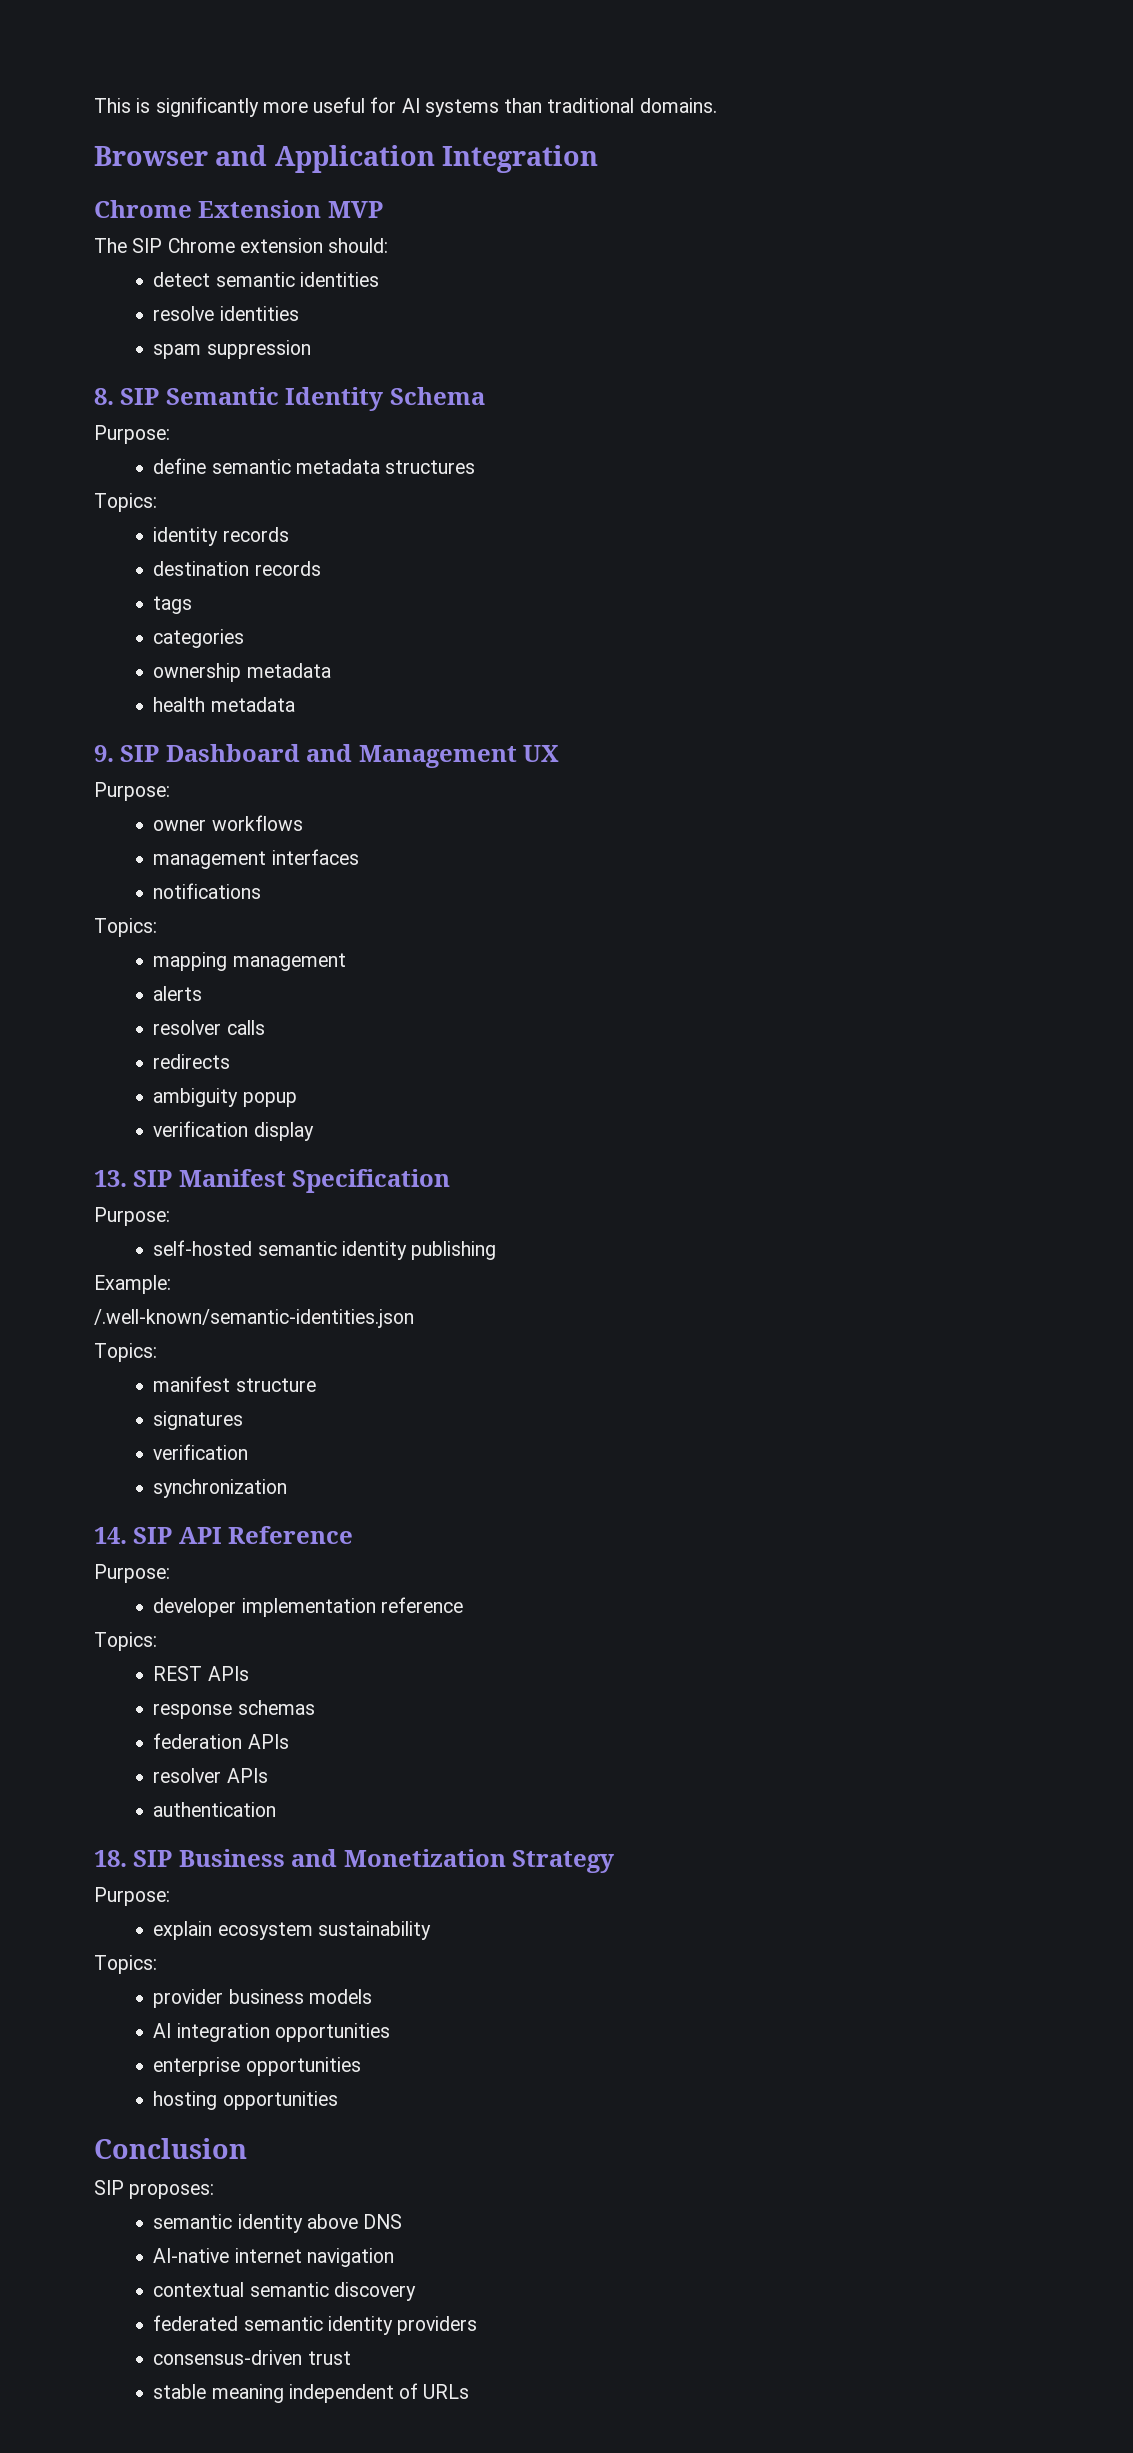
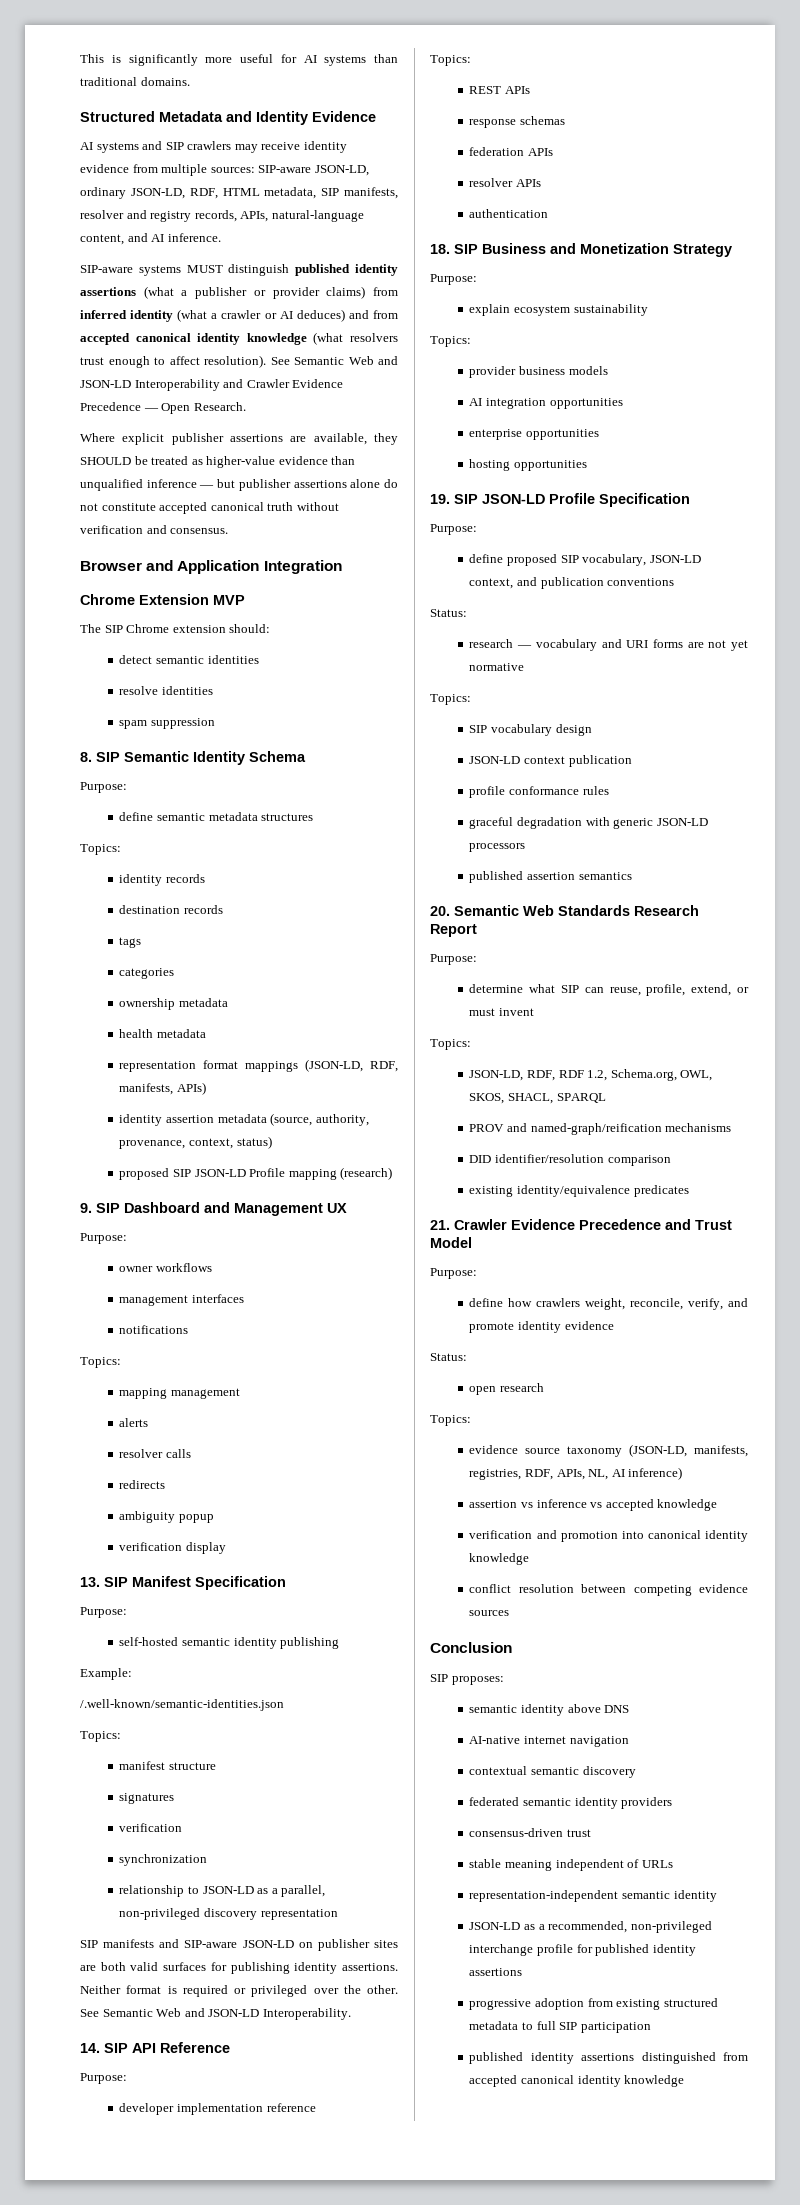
+ Structured Metadata and Identity Evidence
+ AI systems and SIP crawlers may receive identity evidence from multiple sources: SIP-aware JSON-LD, ordinary JSON-LD, RDF, HTML metadata, SIP manifests, resolver and registry records, APIs, natural-language content, and AI inference.
+ SIP-aware systems MUST distinguish published identity assertions (what a publisher or provider claims) from inferred identity (what a crawler or AI deduces) and from accepted canonical identity knowledge (what resolvers trust enough to affect resolution). See Semantic Web and JSON-LD Interoperability and Crawler Evidence Precedence — Open Research.
+ Where explicit publisher assertions are available, they SHOULD be treated as higher-value evidence than unqualified inference — but publisher assertions alone do not constitute accepted canonical truth without verification and consensus.
+ representation format mappings (JSON-LD, RDF, manifests, APIs)
+ identity assertion metadata (source, authority, provenance, context, status)
+ proposed SIP JSON-LD Profile mapping (research)
+ relationship to JSON-LD as a parallel, non-privileged discovery representation
+ SIP manifests and SIP-aware JSON-LD on publisher sites are both valid surfaces for publishing identity assertions. Neither format is required or privileged over the other. See Semantic Web and JSON-LD Interoperability.
+ 19. SIP JSON-LD Profile Specification
+ Purpose:
+ define proposed SIP vocabulary, JSON-LD context, and publication conventions
+ Status:
+ research — vocabulary and URI forms are not yet normative
+ Topics:
+ SIP vocabulary design
+ JSON-LD context publication
+ profile conformance rules
+ graceful degradation with generic JSON-LD processors
+ published assertion semantics
+ 20. Semantic Web Standards Research Report
+ Purpose:
+ determine what SIP can reuse, profile, extend, or must invent
+ Topics:
+ JSON-LD, RDF, RDF 1.2, Schema.org, OWL, SKOS, SHACL, SPARQL
+ PROV and named-graph/reification mechanisms
+ DID identifier/resolution comparison
+ existing identity/equivalence predicates
+ 21. Crawler Evidence Precedence and Trust Model
+ Purpose:
+ define how crawlers weight, reconcile, verify, and promote identity evidence
+ Status:
+ open research
+ Topics:
+ evidence source taxonomy (JSON-LD, manifests, registries, RDF, APIs, NL, AI inference)
+ assertion vs inference vs accepted knowledge
+ verification and promotion into canonical identity knowledge
+ conflict resolution between competing evidence sources
+ representation-independent semantic identity
+ JSON-LD as a recommended, non-privileged interchange profile for published identity assertions
+ progressive adoption from existing structured metadata to full SIP participation
+ published identity assertions distinguished from accepted canonical identity knowledge

